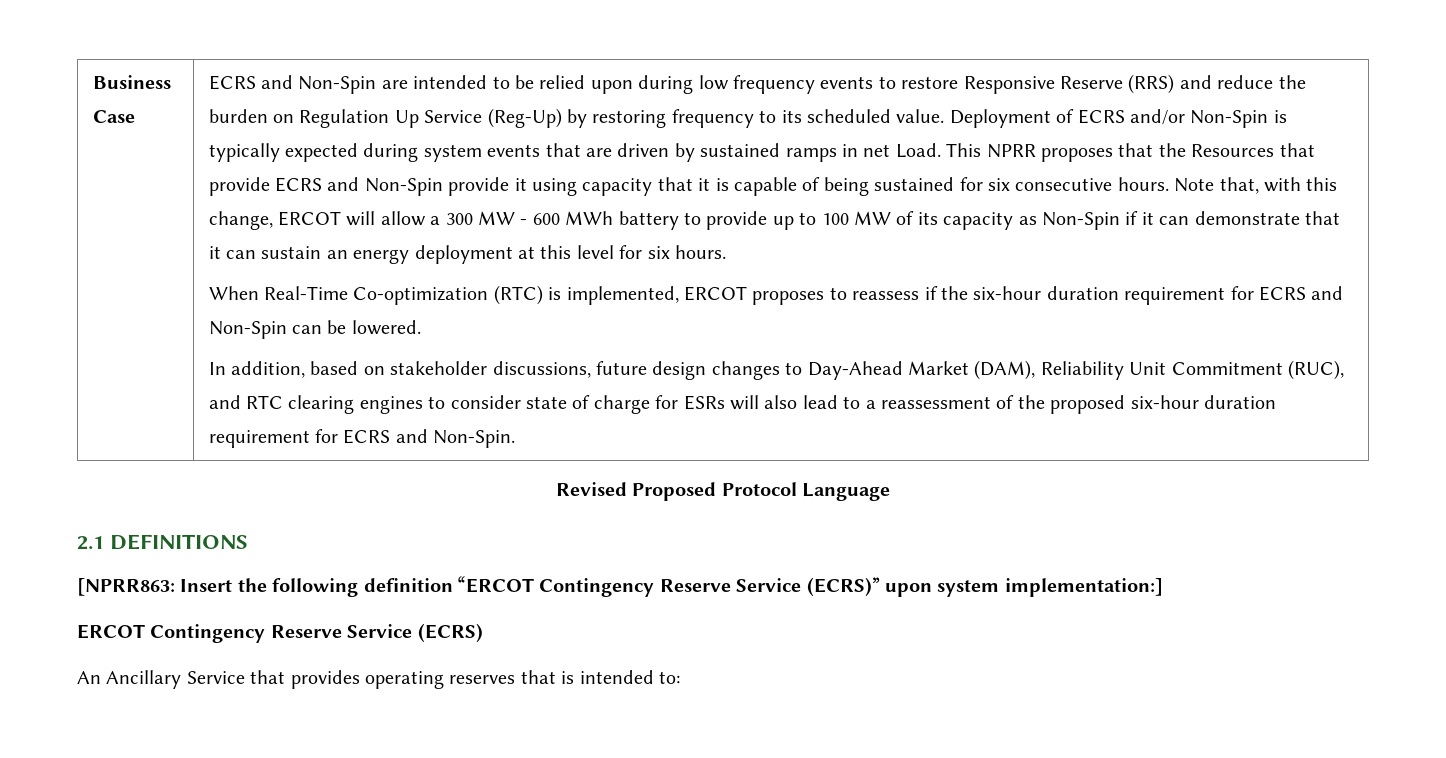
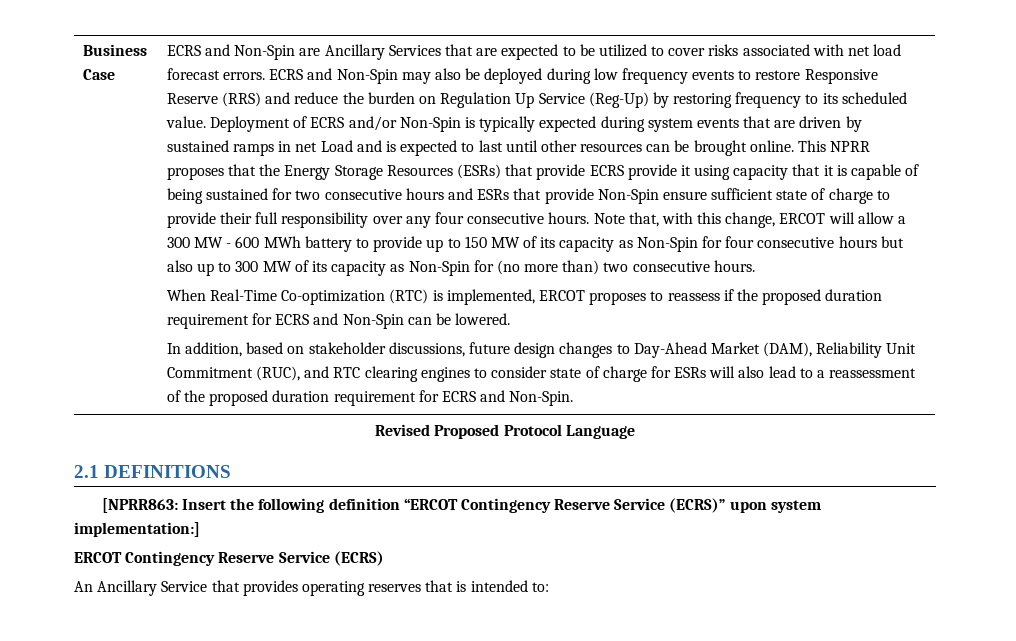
- ECRS and Non-Spin are intended to be relied upon during low frequency events to restore Responsive Reserve (RRS) and reduce the burden on Regulation Up Service (Reg-Up) by restoring frequency to its scheduled value.
+ ECRS and Non-Spin are Ancillary Services that are expected to be utilized to cover risks associated with net load forecast errors. ECRS and Non-Spin may also be deployed during low frequency events to restore Responsive Reserve (RRS) and reduce the burden on Regulation Up Service (Reg-Up) by restoring frequency to its scheduled value.
- Deployment of ECRS and/or Non-Spin is typically expected during system events that are driven by sustained ramps in net Load.
+ Deployment of ECRS and/or Non-Spin is typically expected during system events that are driven by sustained ramps in net Load and is expected to last until other resources can be brought online.
- This NPRR proposes that the Resources that provide ECRS and Non-Spin provide it using capacity that it is capable of being sustained for six consecutive hours.
+ This NPRR proposes that the Energy Storage Resources (ESRs) that provide ECRS provide it using capacity that it is capable of being sustained for two consecutive hours and ESRs that provide Non-Spin ensure sufficient state of charge to provide their full responsibility over any four consecutive hours.
- Note that, with this change, ERCOT will allow a 300 MW - 600 MWh battery to provide up to 100 MW of its capacity as Non-Spin if it can demonstrate that it can sustain an energy deployment at this level for six hours.
+ Note that, with this change, ERCOT will allow a 300 MW - 600 MWh battery to provide up to 150 MW of its capacity as Non-Spin for four consecutive hours but also up to 300 MW of its capacity as Non-Spin for (no more than) two consecutive hours.
- When Real-Time Co-optimization (RTC) is implemented, ERCOT proposes to reassess if the six-hour duration requirement for ECRS and Non-Spin can be lowered.
+ When Real-Time Co-optimization (RTC) is implemented, ERCOT proposes to reassess if the proposed duration requirement for ECRS and Non-Spin can be lowered.
- In addition, based on stakeholder discussions, future design changes to Day-Ahead Market (DAM), Reliability Unit Commitment (RUC), and RTC clearing engines to consider state of charge for ESRs will also lead to a reassessment of the proposed six-hour duration requirement for ECRS and Non-Spin.
+ In addition, based on stakeholder discussions, future design changes to Day-Ahead Market (DAM), Reliability Unit Commitment (RUC), and RTC clearing engines to consider state of charge for ESRs will also lead to a reassessment of the proposed duration requirement for ECRS and Non-Spin.

